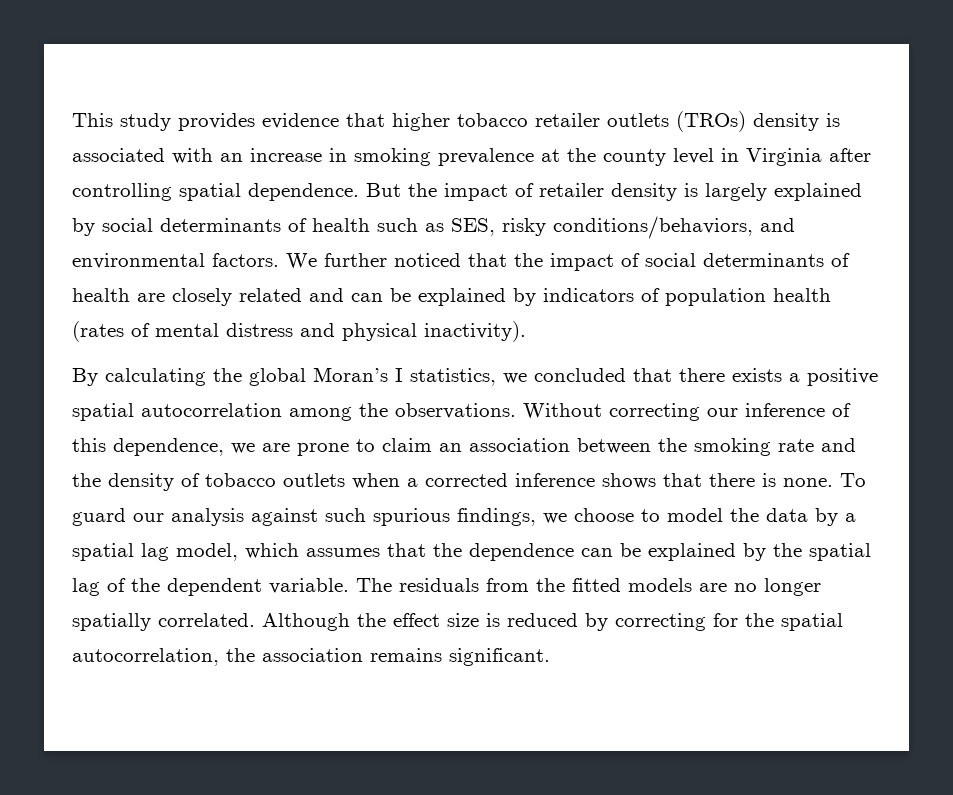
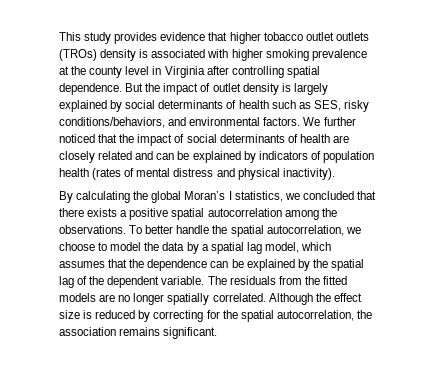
- This study provides evidence that higher tobacco retailer outlets (TROs) density is associated with an increase in smoking prevalence at the county level in Virginia after controlling spatial dependence.
+ This study provides evidence that higher tobacco outlet outlets (TROs) density is associated with higher smoking prevalence at the county level in Virginia after controlling spatial dependence.
- But the impact of retailer density is largely explained by social determinants of health such as SES, risky conditions/behaviors, and environmental factors.
+ But the impact of outlet density is largely explained by social determinants of health such as SES, risky conditions/behaviors, and environmental factors.
- Without correcting our inference of this dependence, we are prone to claim an association between the smoking rate and the density of tobacco outlets when a corrected inference shows that there is none. To guard our analysis against such spurious findings, we choose to model the data by a spatial lag model, which assumes that the dependence can be explained by the spatial lag of the dependent variable.
+ To better handle the spatial autocorrelation, we choose to model the data by a spatial lag model, which assumes that the dependence can be explained by the spatial lag of the dependent variable.

